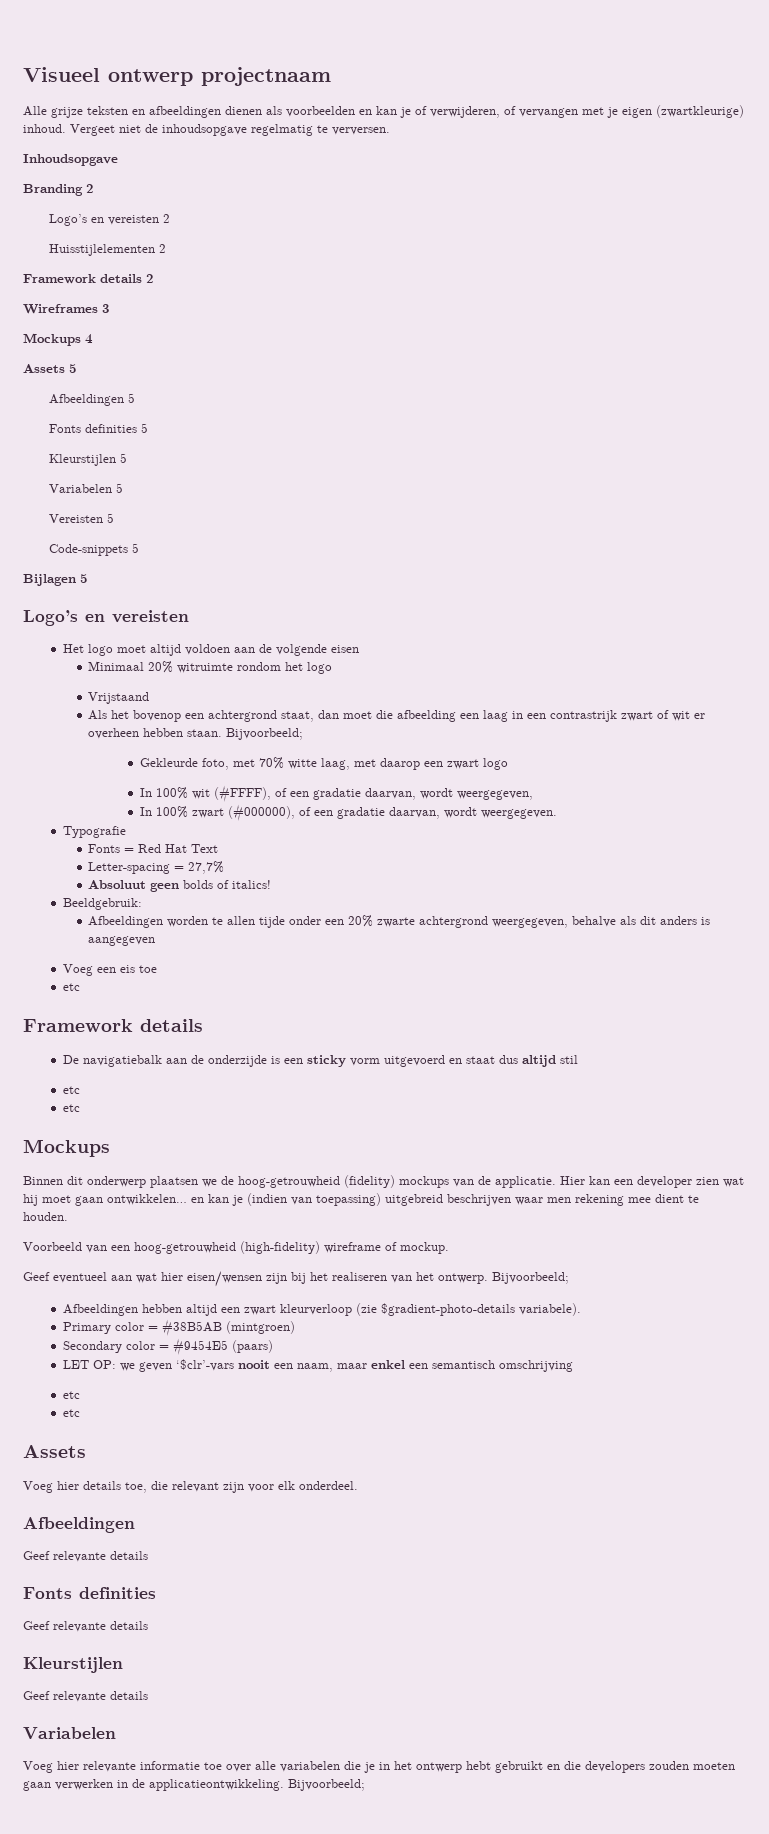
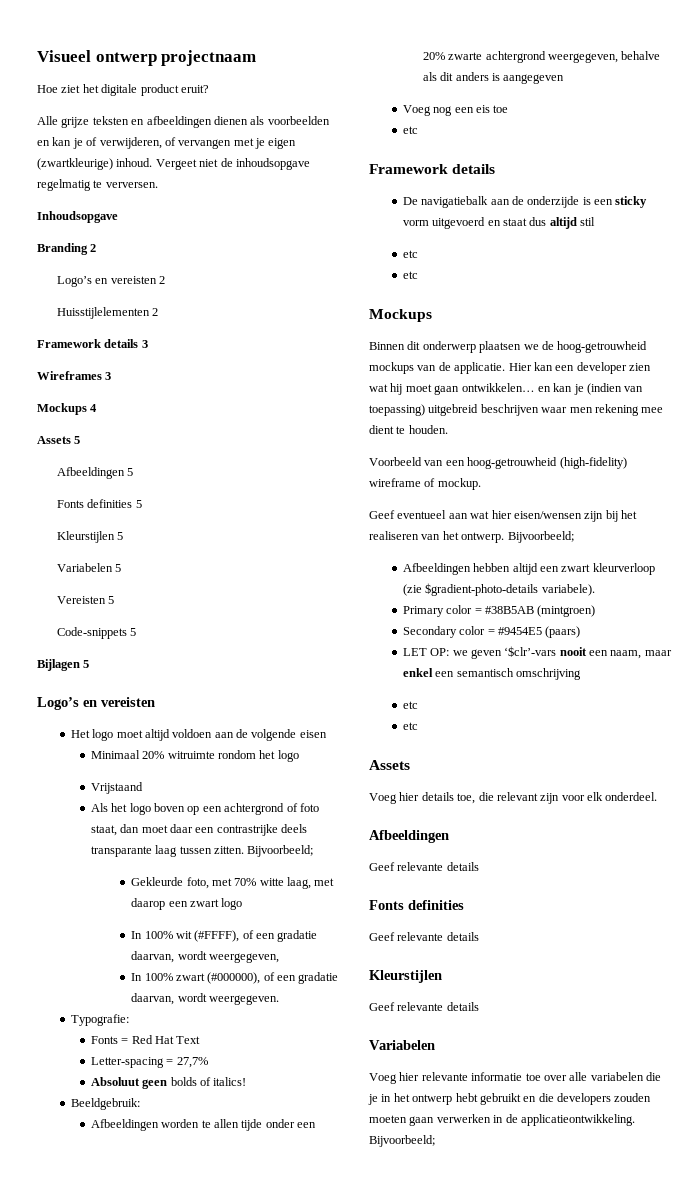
+ Hoe ziet het digitale product eruit?
- Framework details 2
+ Framework details 3
- Als het bovenop een achtergrond staat, dan moet die afbeelding een laag in een contrastrijk zwart of wit er overheen hebben staan.
+ Als het logo boven op een achtergrond of foto staat, dan moet daar een contrastrijke deels transparante laag tussen zitten.
- Typografie
+ Typografie:
- Voeg een eis toe
+ Voeg nog een eis toe
- Binnen dit onderwerp plaatsen we de hoog-getrouwheid (fidelity) mockups van de applicatie.
+ Binnen dit onderwerp plaatsen we de hoog-getrouwheid mockups van de applicatie.

